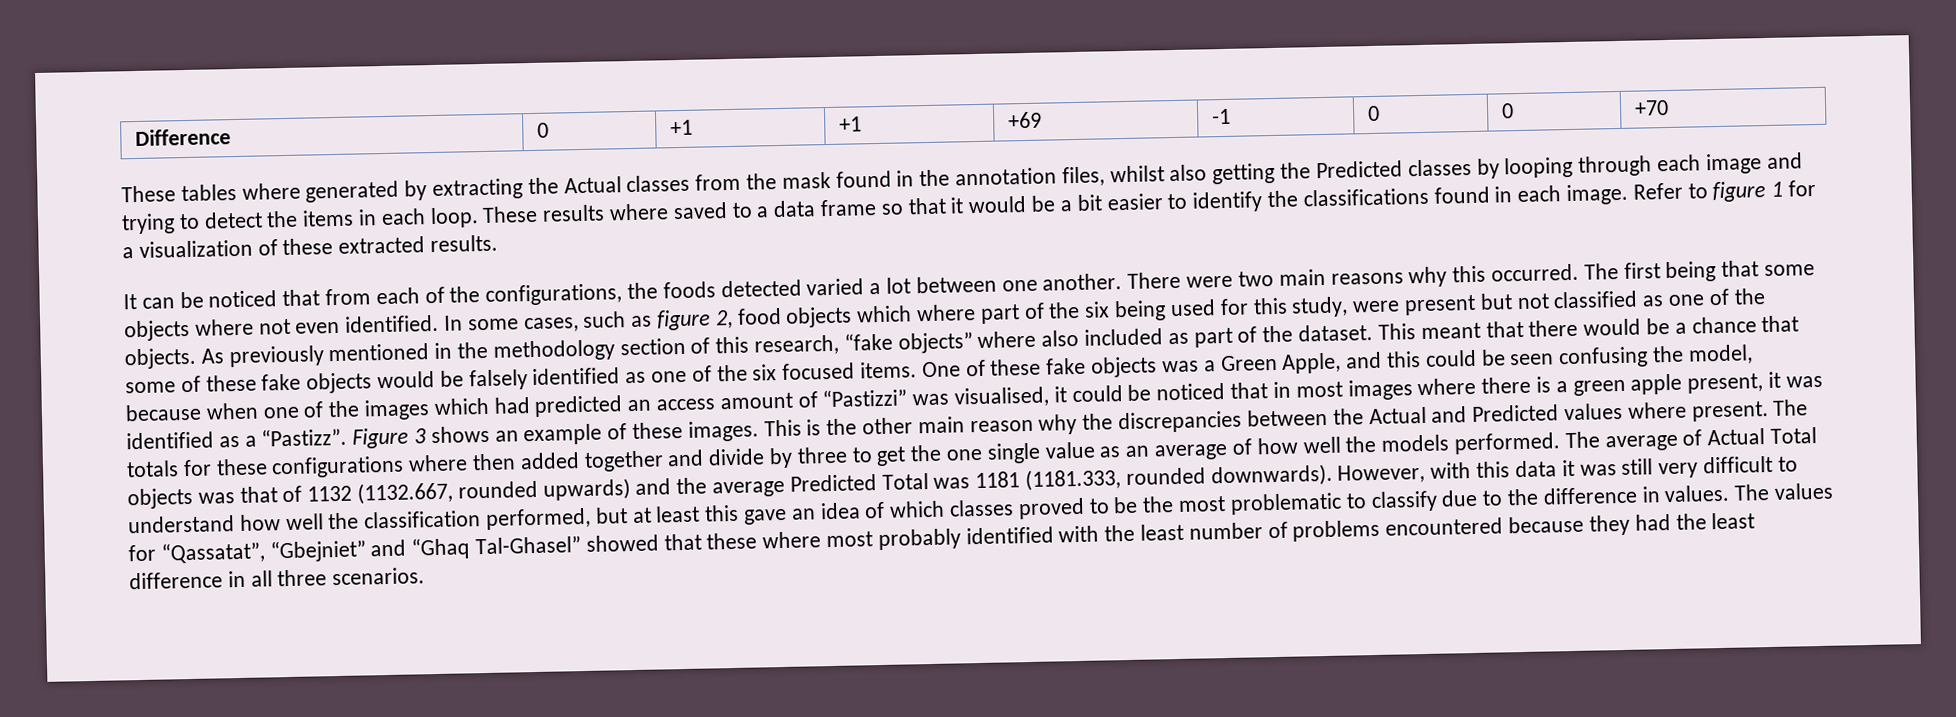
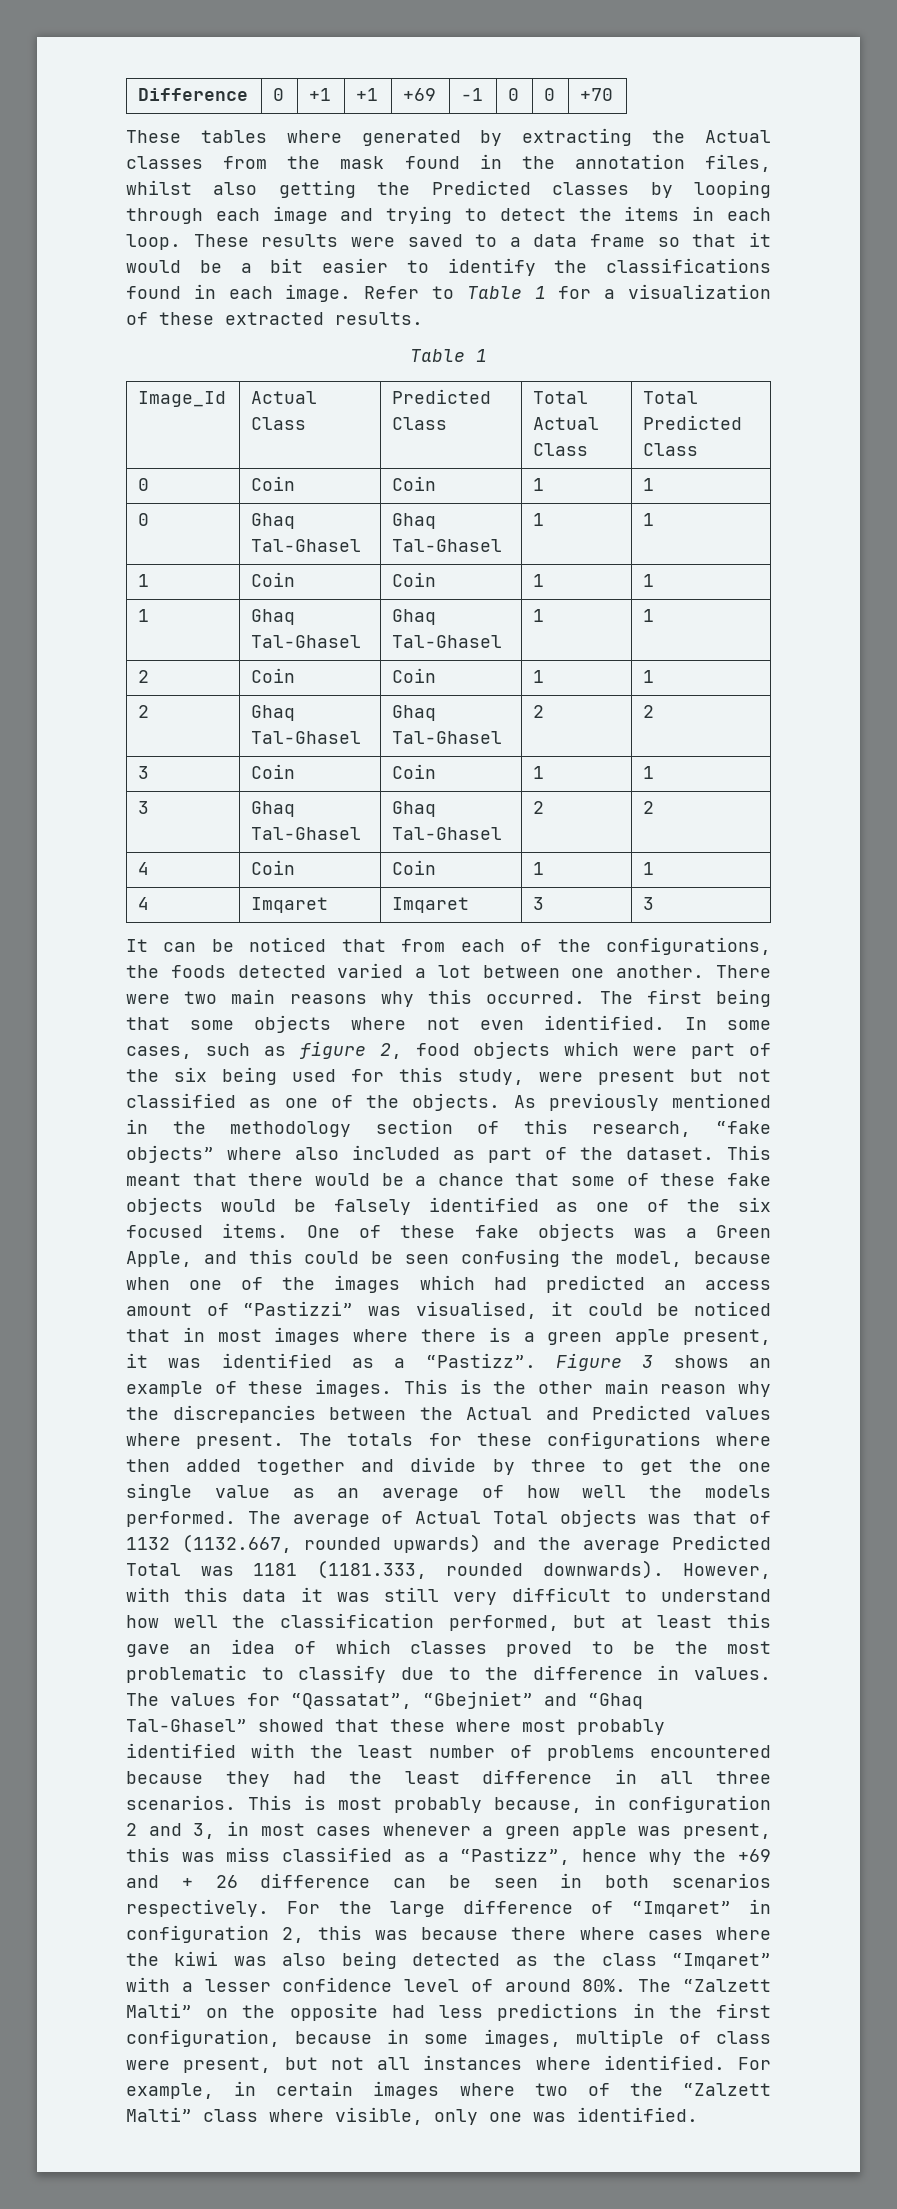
- These results where saved to a data frame so that it would be a bit easier to identify the classifications found in each image.
+ These results were saved to a data frame so that it would be a bit easier to identify the classifications found in each image.
- Refer to figure 1 for a visualization of these extracted results.
+ Refer to Table 1 for a visualization of these extracted results.
+ Table 1
+ Image_Id | Actual Class | Predicted Class | Total Actual Class | Total Predicted Class
+ 0 | Coin | Coin | 1 | 1
+ 0 | Ghaq Tal-Ghasel | Ghaq Tal-Ghasel | 1 | 1
+ 1 | Coin | Coin | 1 | 1
+ 1 | Ghaq Tal-Ghasel | Ghaq Tal-Ghasel | 1 | 1
+ 2 | Coin | Coin | 1 | 1
+ 2 | Ghaq Tal-Ghasel | Ghaq Tal-Ghasel | 2 | 2
+ 3 | Coin | Coin | 1 | 1
+ 3 | Ghaq Tal-Ghasel | Ghaq Tal-Ghasel | 2 | 2
+ 4 | Coin | Coin | 1 | 1
+ 4 | Imqaret | Imqaret | 3 | 3
- In some cases, such as figure 2, food objects which where part of the six being used for this study, were present but not classified as one of the objects.
+ In some cases, such as figure 2, food objects which were part of the six being used for this study, were present but not classified as one of the objects.
+ This is most probably because, in configuration 2 and 3, in most cases whenever a green apple was present, this was miss classified as a “Pastizz”, hence why the +69 and + 26 difference can be seen in both scenarios respectively. For the large difference of “Imqaret” in configuration 2, this was because there where cases where the kiwi was also being detected as the class “Imqaret” with a lesser confidence level of around 80%. The “Zalzett Malti” on the opposite had less predictions in the first configuration, because in some images, multiple of class were present, but not all instances where identified. For example, in certain images where two of the “Zalzett Malti” class where visible, only one was identified.

